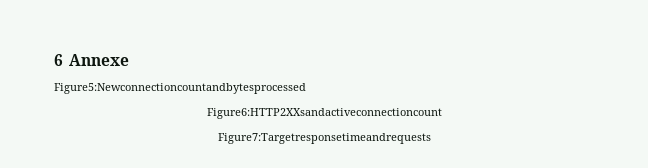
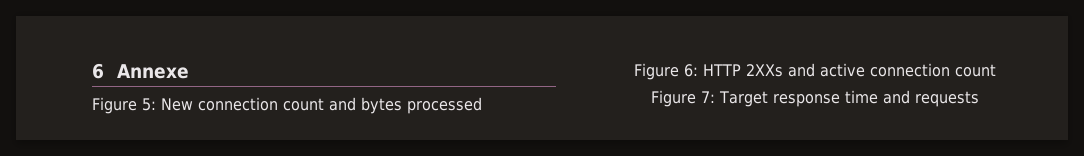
- Figure5:Newconnectioncountandbytesprocessed
- Figure6:HTTP2XXsandactiveconnectioncount
- Figure7:Targetresponsetimeandrequests
+ Figure 5: New connection count and bytes processed
+ Figure 6: HTTP 2XXs and active connection count
+ Figure 7: Target response time and requests

